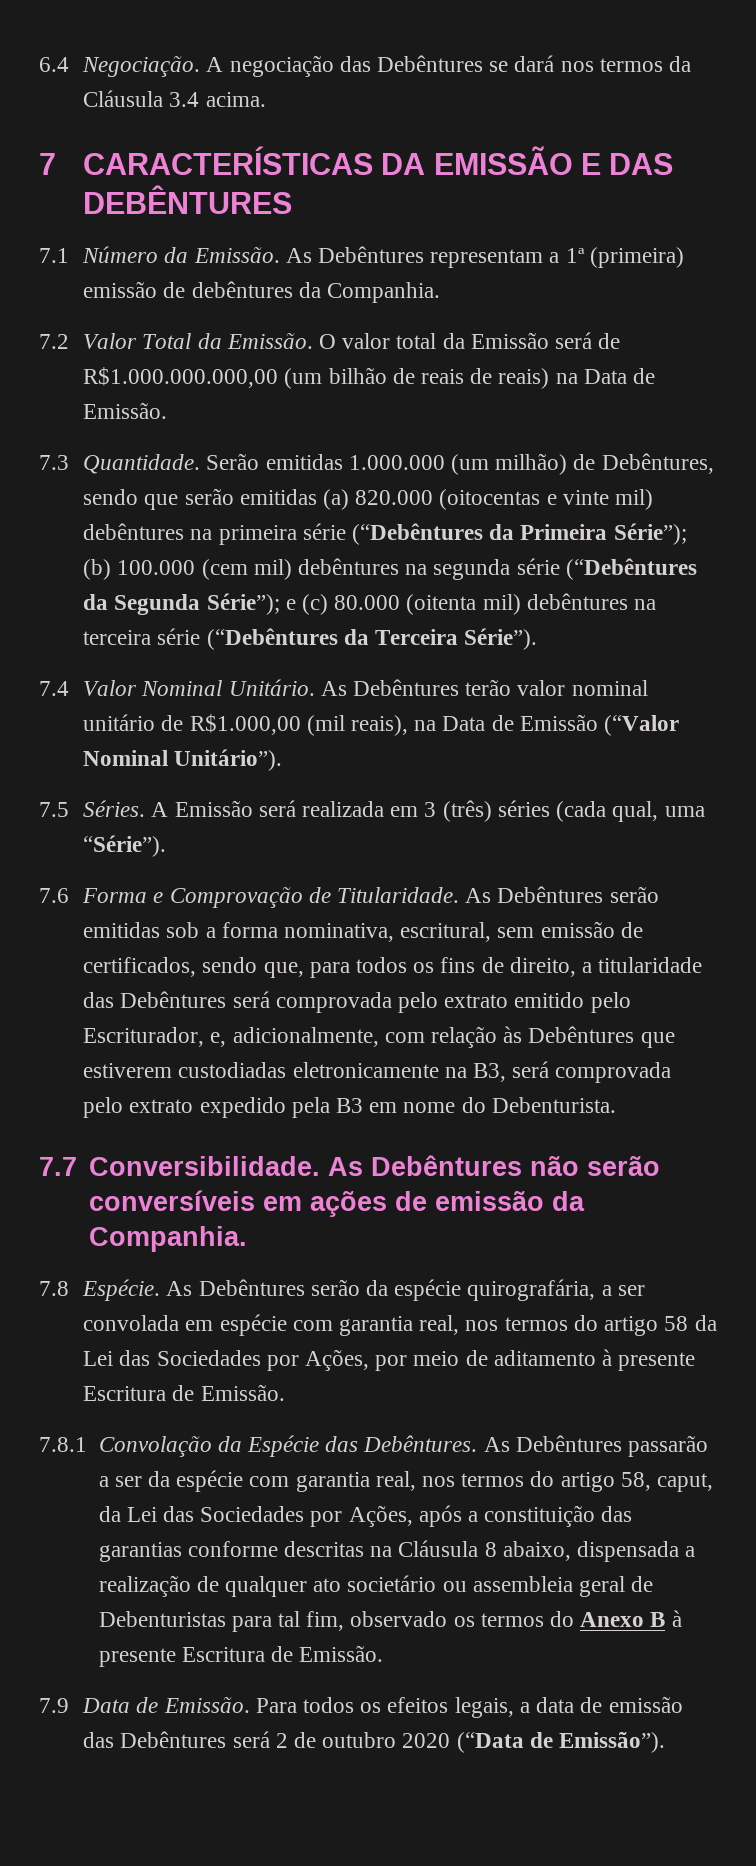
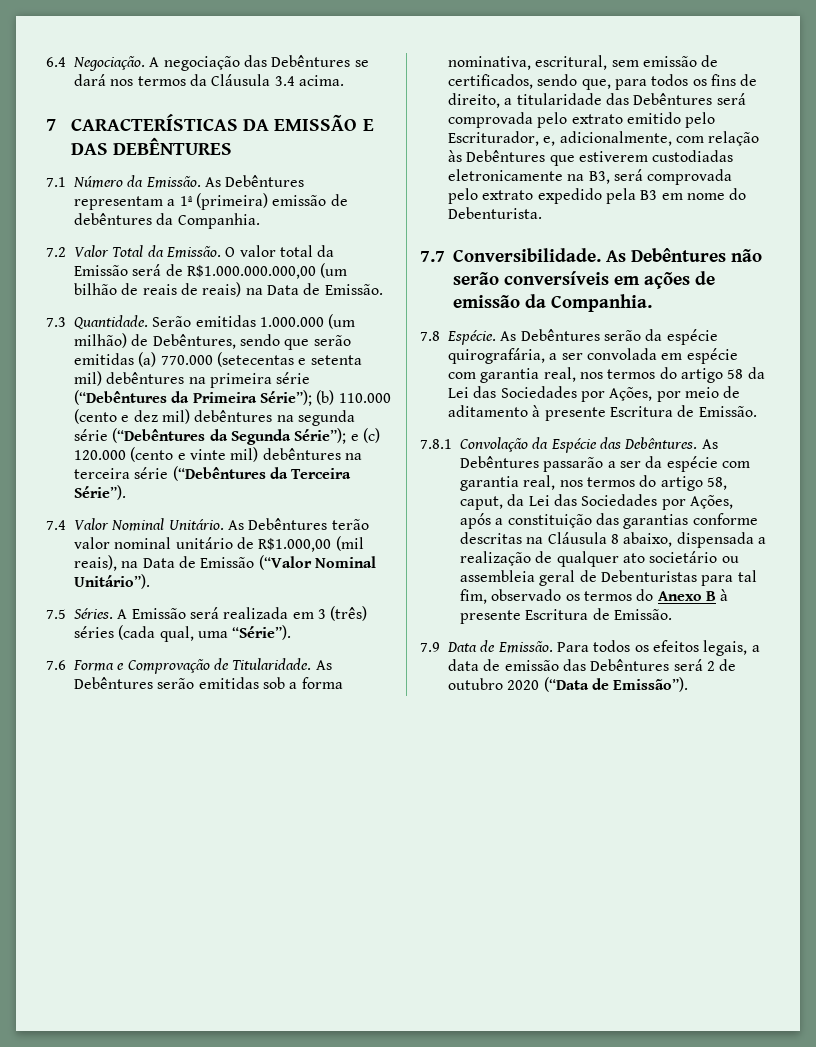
- Serão emitidas 1.000.000 (um milhão) de Debêntures, sendo que serão emitidas (a) 820.000 (oitocentas e vinte mil) debêntures na primeira série (“Debêntures da Primeira Série”); (b) 100.000 (cem mil) debêntures na segunda série (“Debêntures da Segunda Série”); e (c) 80.000 (oitenta mil) debêntures na terceira série (“Debêntures da Terceira Série”).
+ Serão emitidas 1.000.000 (um milhão) de Debêntures, sendo que serão emitidas (a) 770.000 (setecentas e setenta mil) debêntures na primeira série (“Debêntures da Primeira Série”); (b) 110.000 (cento e dez mil) debêntures na segunda série (“Debêntures da Segunda Série”); e (c) 120.000 (cento e vinte mil) debêntures na terceira série (“Debêntures da Terceira Série”).

